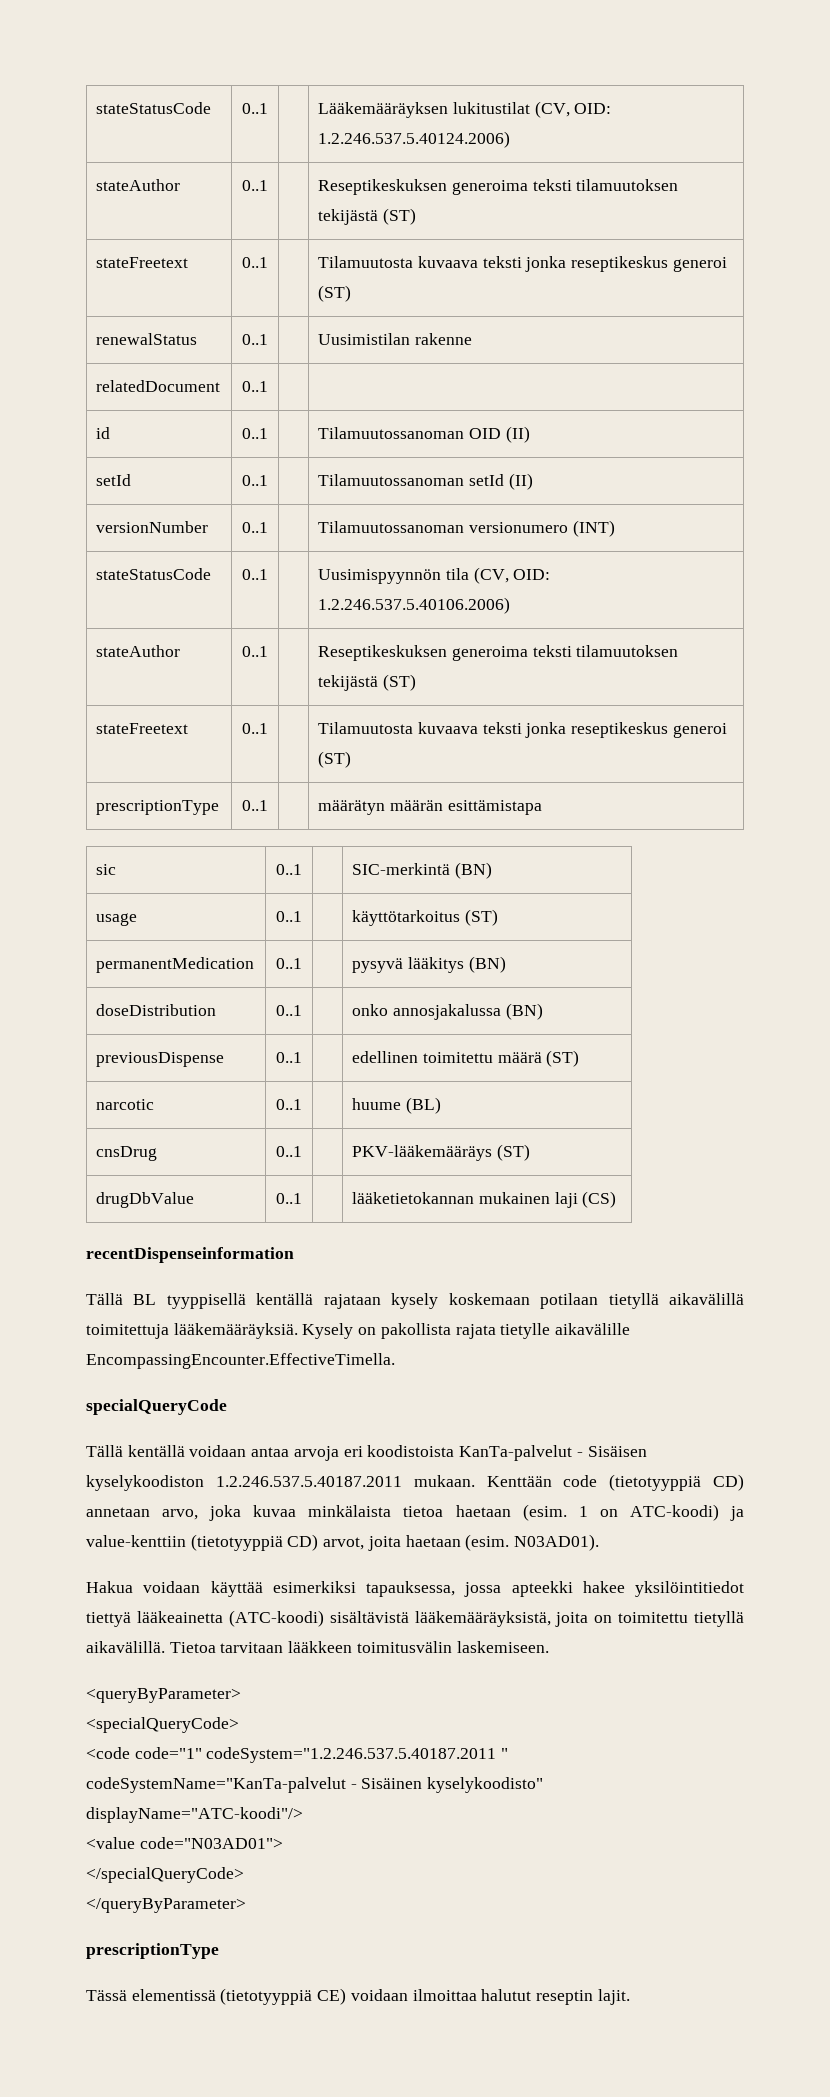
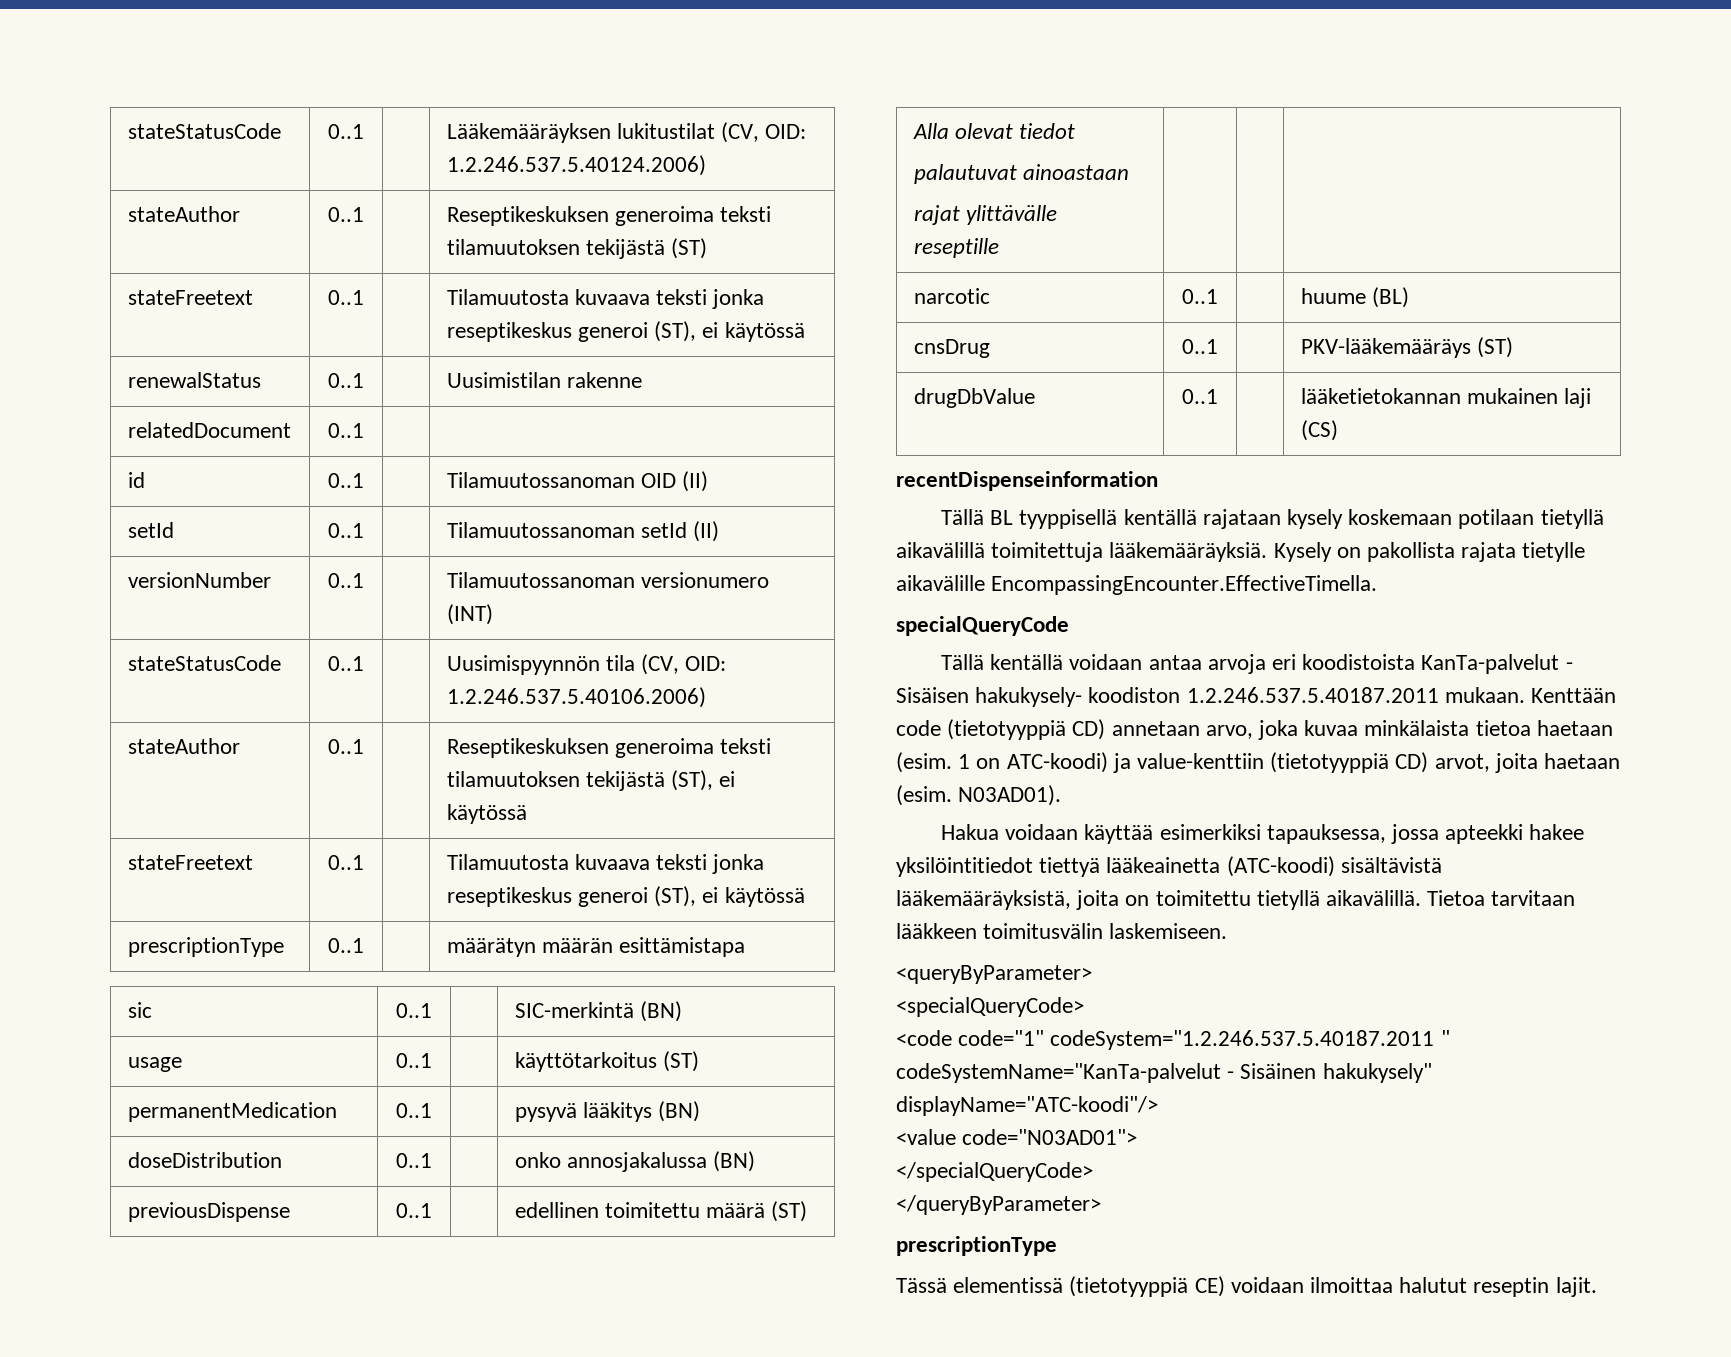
  stateStatusCode | 0..1 | | Lääkemääräyksen lukitustilat (CV, OID: 1.2.246.537.5.40124.2006)
  stateAuthor | 0..1 | | Reseptikeskuksen generoima teksti tilamuutoksen tekijästä (ST)
- stateFreetext | 0..1 | | Tilamuutosta kuvaava teksti jonka reseptikeskus generoi (ST)
+ stateFreetext | 0..1 | | Tilamuutosta kuvaava teksti jonka reseptikeskus generoi (ST), ei käytössä
  stateStatusCode | 0..1 | | Uusimispyynnön tila (CV, OID: 1.2.246.537.5.40106.2006)
- stateAuthor | 0..1 | | Reseptikeskuksen generoima teksti tilamuutoksen tekijästä (ST)
- stateFreetext | 0..1 | | Tilamuutosta kuvaava teksti jonka reseptikeskus generoi (ST)
+ stateAuthor | 0..1 | | Reseptikeskuksen generoima teksti tilamuutoksen tekijästä (ST), ei käytössä
+ stateFreetext | 0..1 | | Tilamuutosta kuvaava teksti jonka reseptikeskus generoi (ST), ei käytössä
+ Alla olevat tiedot
+ palautuvat ainoastaan
+ rajat ylittävälle reseptille | | |
- Tällä kentällä voidaan antaa arvoja eri koodistoista KanTa-palvelut - Sisäisen kyselykoodiston 1.2.246.537.5.40187.2011 mukaan.
+ Tällä kentällä voidaan antaa arvoja eri koodistoista KanTa-palvelut - Sisäisen hakukysely- koodiston 1.2.246.537.5.40187.2011 mukaan.
- <code code="1" codeSystem="1.2.246.537.5.40187.2011 " codeSystemName="KanTa-palvelut - Sisäinen kyselykoodisto" displayName="ATC-koodi"/>
+ <code code="1" codeSystem="1.2.246.537.5.40187.2011 " codeSystemName="KanTa-palvelut - Sisäinen hakukysely" displayName="ATC-koodi"/>

